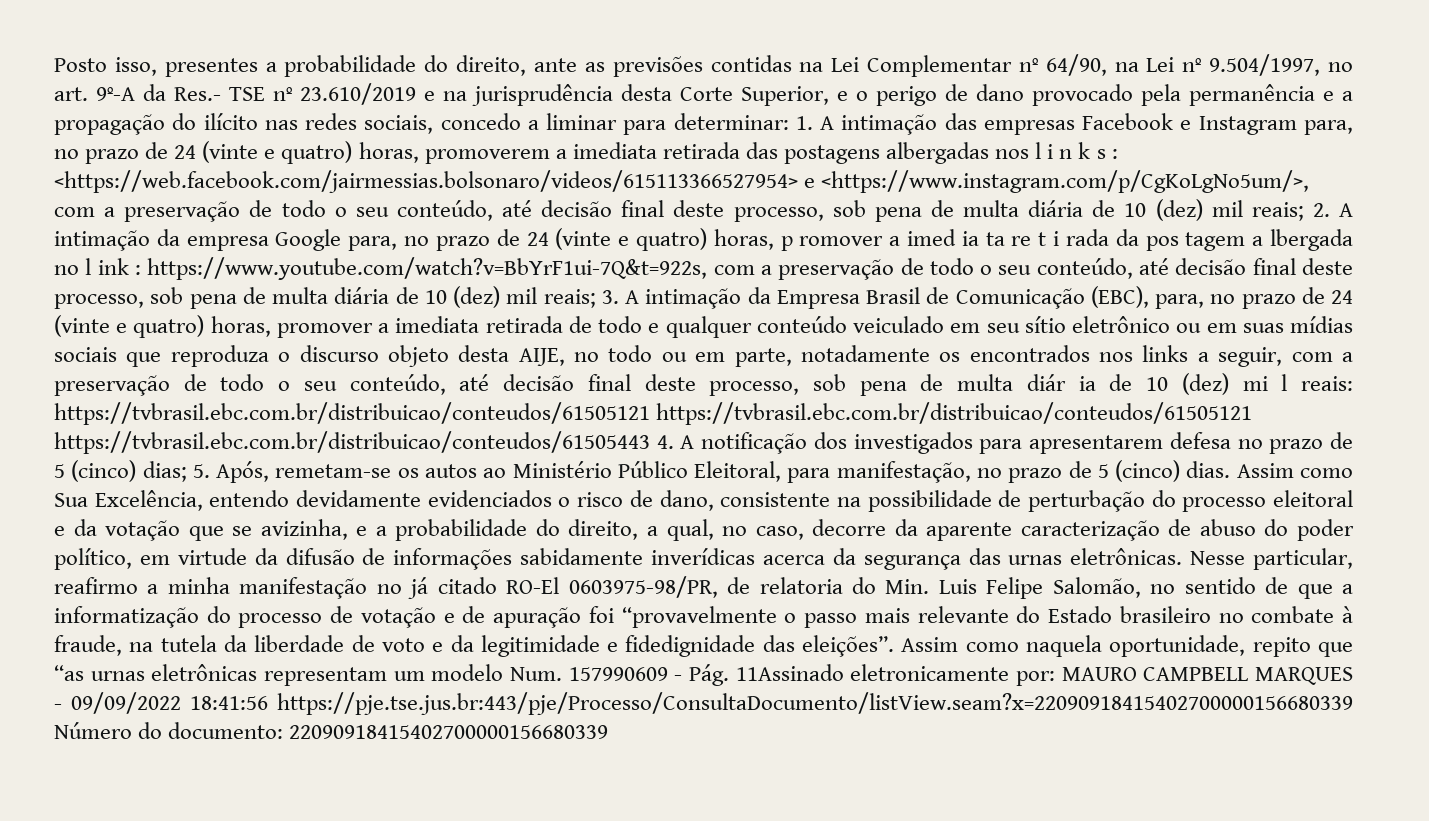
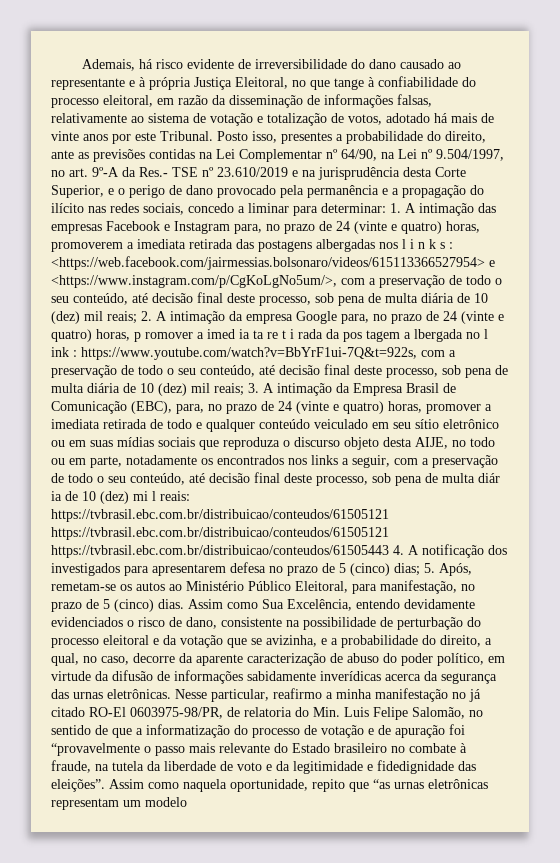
+ Ademais, há risco evidente de irreversibilidade do dano causado ao representante e à própria Justiça Eleitoral, no que tange à confiabilidade do processo eleitoral, em razão da disseminação de informações falsas, relativamente ao sistema de votação e totalização de votos, adotado há mais de vinte anos por este Tribunal.
- Assim como naquela oportunidade, repito que “as urnas eletrônicas representam um modelo Num. 157990609 - Pág. 11Assinado eletronicamente por: MAURO CAMPBELL MARQUES - 09/09/2022 18:41:56 https://pje.tse.jus.br:443/pje/Processo/ConsultaDocumento/listView.seam?x=22090918415402700000156680339 Número do documento: 22090918415402700000156680339
+ Assim como naquela oportunidade, repito que “as urnas eletrônicas representam um modelo

